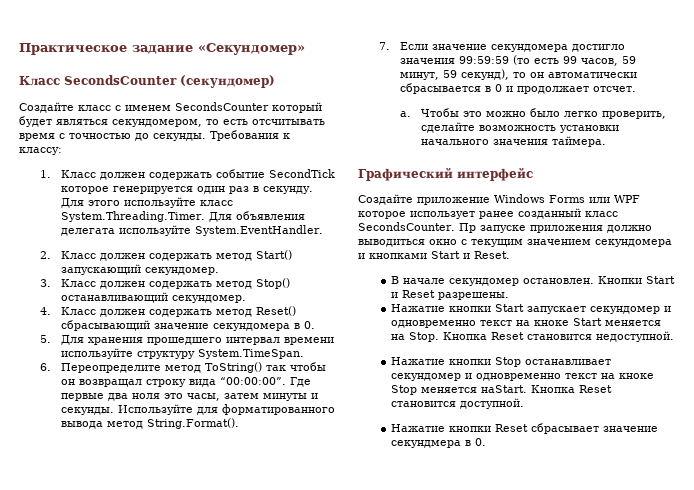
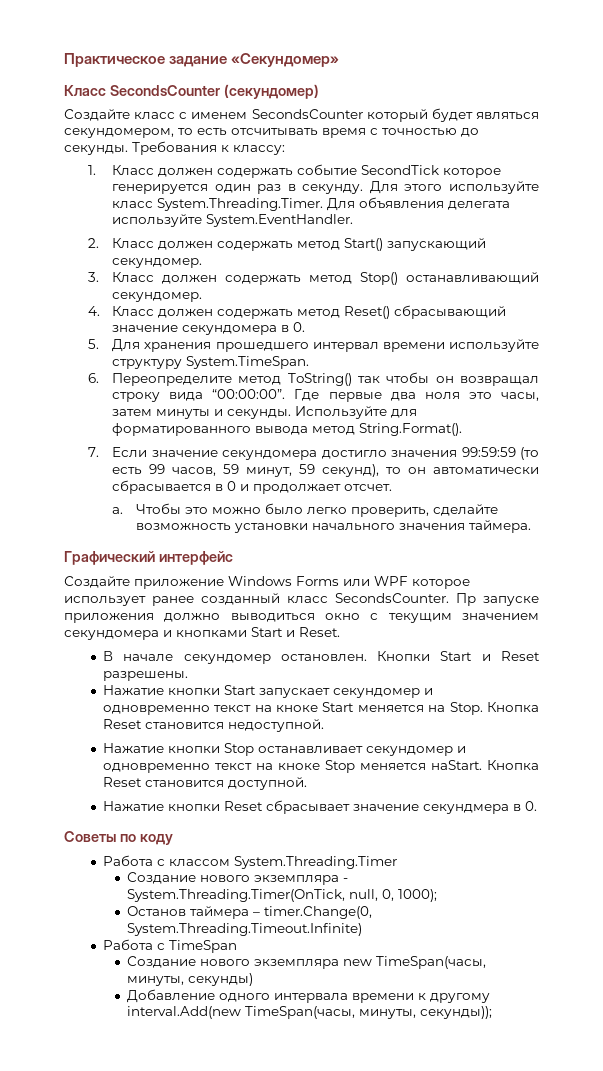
+ Советы по коду
+ Работа с классом System.Threading.Timer
+ Создание нового экземпляра - System.Threading.Timer(OnTick, null, 0, 1000);
+ Останов таймера – timer.Change(0, System.Threading.Timeout.Infinite)
+ Работа с TimeSpan
+ Создание нового экземпляра new TimeSpan(часы, минуты, секунды)
+ Добавление одного интервала времени к другому interval.Add(new TimeSpan(часы, минуты, секунды));

